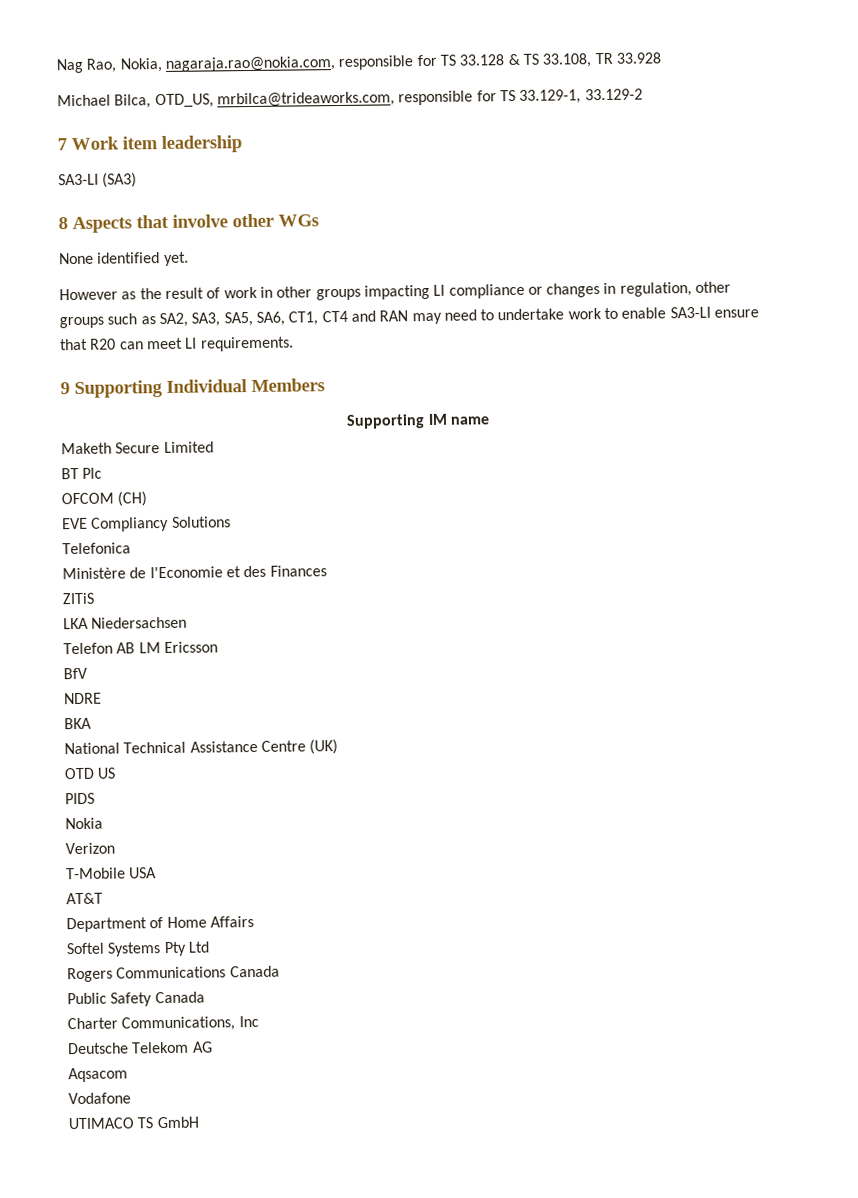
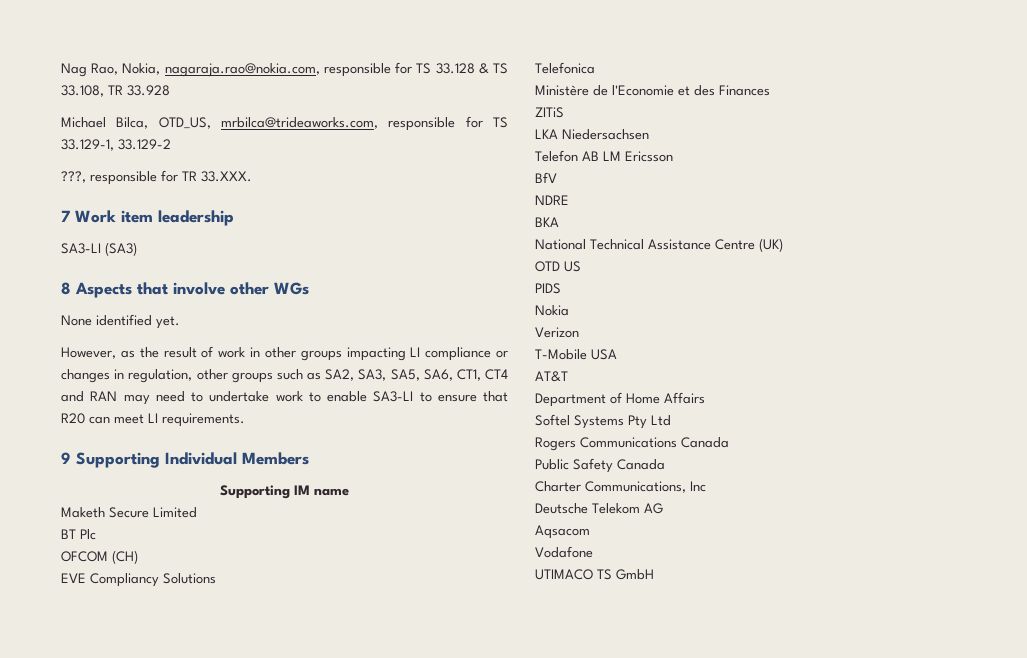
+ ???, responsible for TR 33.XXX.
- However as the result of work in other groups impacting LI compliance or changes in regulation, other groups such as SA2, SA3, SA5, SA6, CT1, CT4 and RAN may need to undertake work to enable SA3-LI ensure that R20 can meet LI requirements.
+ However, as the result of work in other groups impacting LI compliance or changes in regulation, other groups such as SA2, SA3, SA5, SA6, CT1, CT4 and RAN may need to undertake work to enable SA3-LI to ensure that R20 can meet LI requirements.

